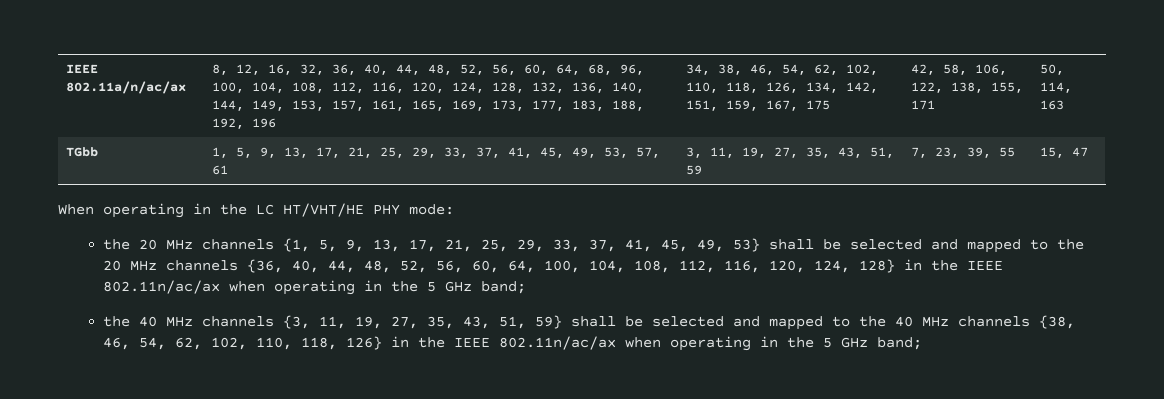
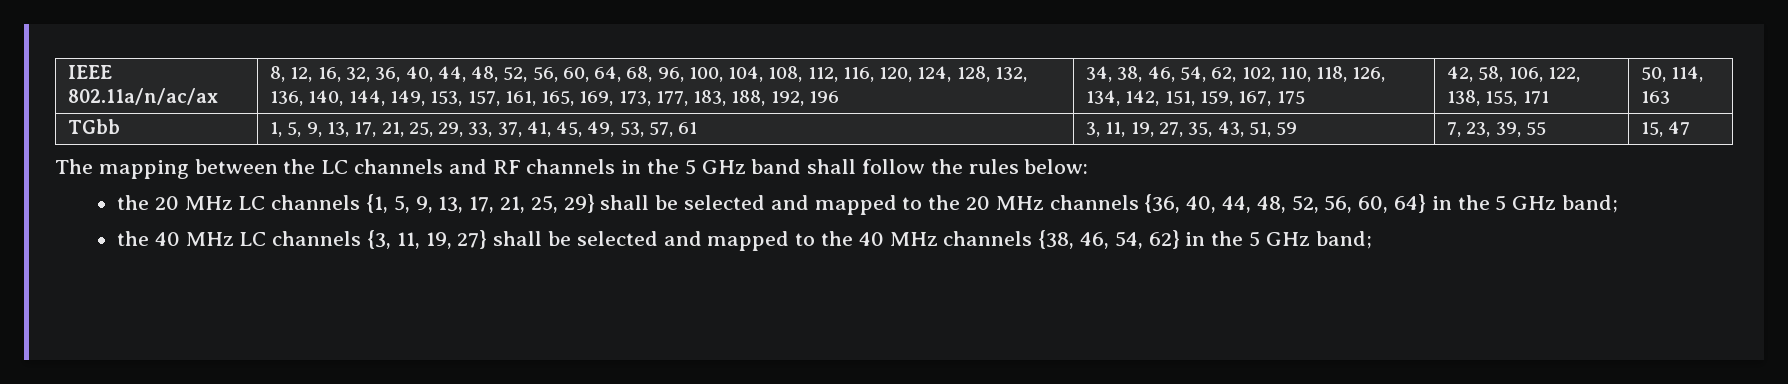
- When operating in the LC HT/VHT/HE PHY mode:
- the 20 MHz channels {1, 5, 9, 13, 17, 21, 25, 29, 33, 37, 41, 45, 49, 53} shall be selected and mapped to the 20 MHz channels {36, 40, 44, 48, 52, 56, 60, 64, 100, 104, 108, 112, 116, 120, 124, 128} in the IEEE 802.11n/ac/ax when operating in the 5 GHz band;
+ The mapping between the LC channels and RF channels in the 5 GHz band shall follow the rules below:
+ the 20 MHz LC channels {1, 5, 9, 13, 17, 21, 25, 29} shall be selected and mapped to the 20 MHz channels {36, 40, 44, 48, 52, 56, 60, 64} in the 5 GHz band;
- the 40 MHz channels {3, 11, 19, 27, 35, 43, 51, 59} shall be selected and mapped to the 40 MHz channels {38, 46, 54, 62, 102, 110, 118, 126} in the IEEE 802.11n/ac/ax when operating in the 5 GHz band;
+ the 40 MHz LC channels {3, 11, 19, 27} shall be selected and mapped to the 40 MHz channels {38, 46, 54, 62} in the 5 GHz band;

